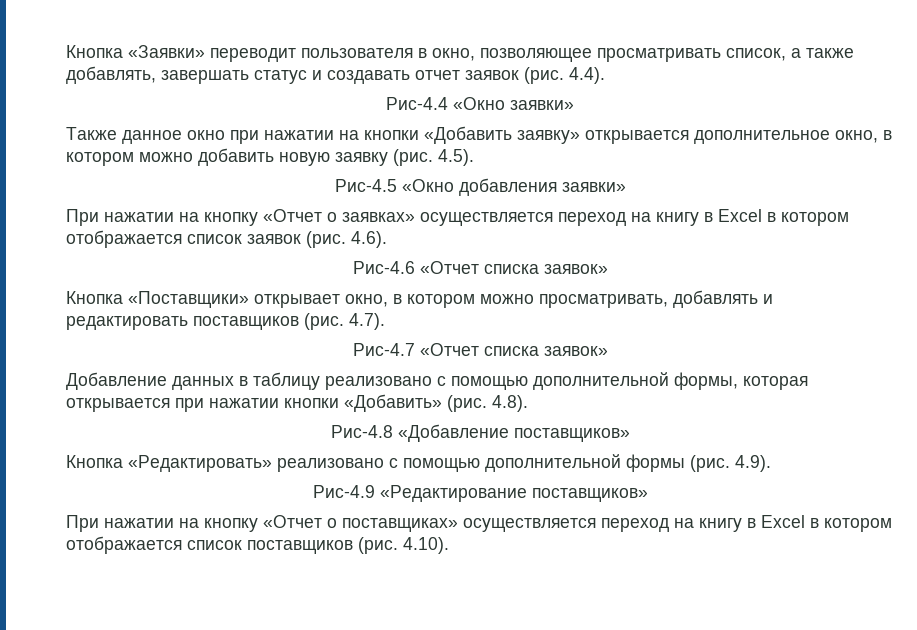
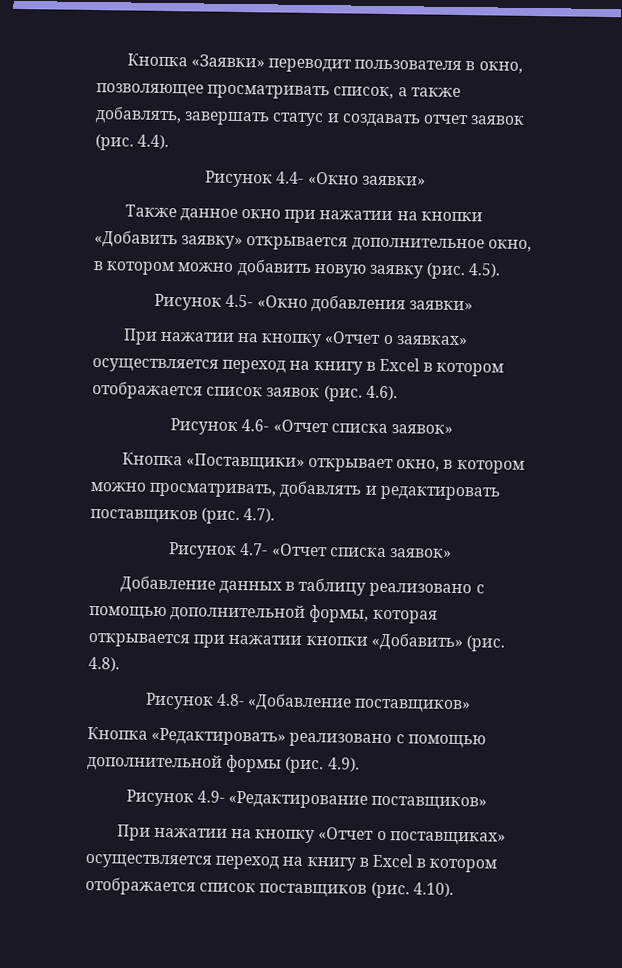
- Рис-4.4 «Окно заявки»
+ Рисунок 4.4- «Окно заявки»
- Рис-4.5 «Окно добавления заявки»
+ Рисунок 4.5- «Окно добавления заявки»
- Рис-4.6 «Отчет списка заявок»
+ Рисунок 4.6- «Отчет списка заявок»
- Рис-4.7 «Отчет списка заявок»
+ Рисунок 4.7- «Отчет списка заявок»
- Рис-4.8 «Добавление поставщиков»
+ Рисунок 4.8- «Добавление поставщиков»
- Рис-4.9 «Редактирование поставщиков»
+ Рисунок 4.9- «Редактирование поставщиков»

